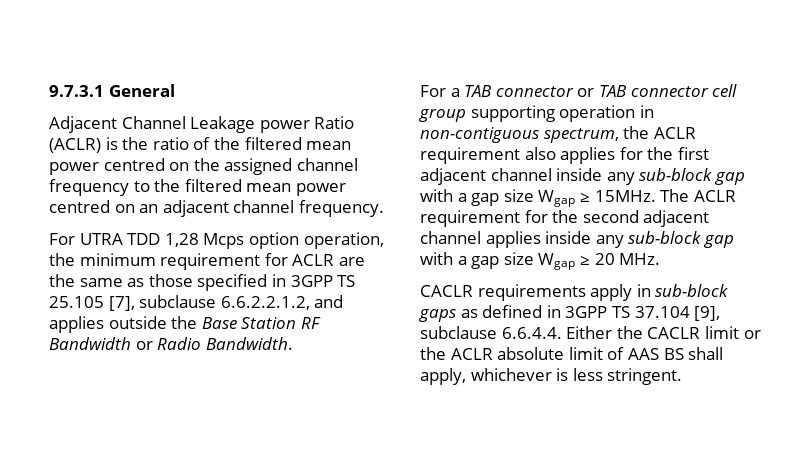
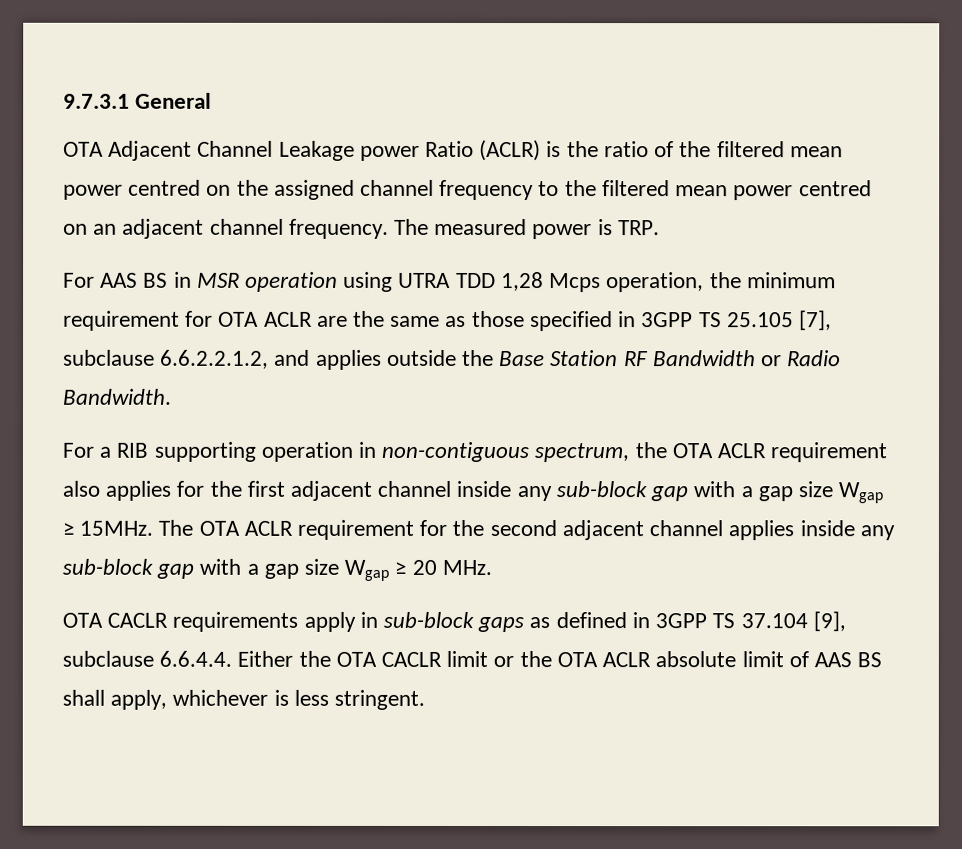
- Adjacent Channel Leakage power Ratio (ACLR) is the ratio of the filtered mean power centred on the assigned channel frequency to the filtered mean power centred on an adjacent channel frequency.
- For UTRA TDD 1,28 Mcps option operation, the minimum requirement for ACLR are the same as those specified in 3GPP TS 25.105 [7], subclause 6.6.2.2.1.2, and applies outside the Base Station RF Bandwidth or Radio Bandwidth.
+ OTA Adjacent Channel Leakage power Ratio (ACLR) is the ratio of the filtered mean power centred on the assigned channel frequency to the filtered mean power centred on an adjacent channel frequency. The measured power is TRP.
+ For AAS BS in MSR operation using UTRA TDD 1,28 Mcps operation, the minimum requirement for OTA ACLR are the same as those specified in 3GPP TS 25.105 [7], subclause 6.6.2.2.1.2, and applies outside the Base Station RF Bandwidth or Radio Bandwidth.
- For a TAB connector or TAB connector cell group supporting operation in non-contiguous spectrum, the ACLR requirement also applies for the first adjacent channel inside any sub-block gap with a gap size Wgap ≥ 15MHz.
+ For a RIB supporting operation in non-contiguous spectrum, the OTA ACLR requirement also applies for the first adjacent channel inside any sub-block gap with a gap size Wgap ≥ 15MHz.
- The ACLR requirement for the second adjacent channel applies inside any sub-block gap with a gap size Wgap ≥ 20 MHz.
+ The OTA ACLR requirement for the second adjacent channel applies inside any sub-block gap with a gap size Wgap ≥ 20 MHz.
- CACLR requirements apply in sub-block gaps as defined in 3GPP TS 37.104 [9], subclause 6.6.4.4. Either the CACLR limit or the ACLR absolute limit of AAS BS shall apply, whichever is less stringent.
+ OTA CACLR requirements apply in sub-block gaps as defined in 3GPP TS 37.104 [9], subclause 6.6.4.4. Either the OTA CACLR limit or the OTA ACLR absolute limit of AAS BS shall apply, whichever is less stringent.

